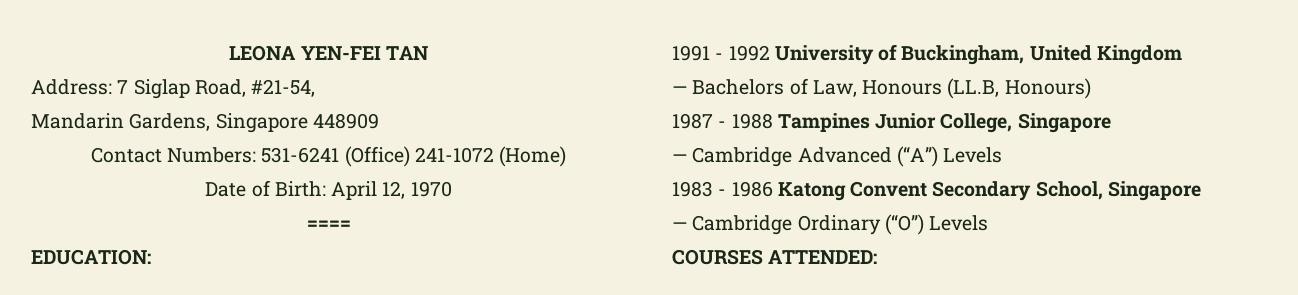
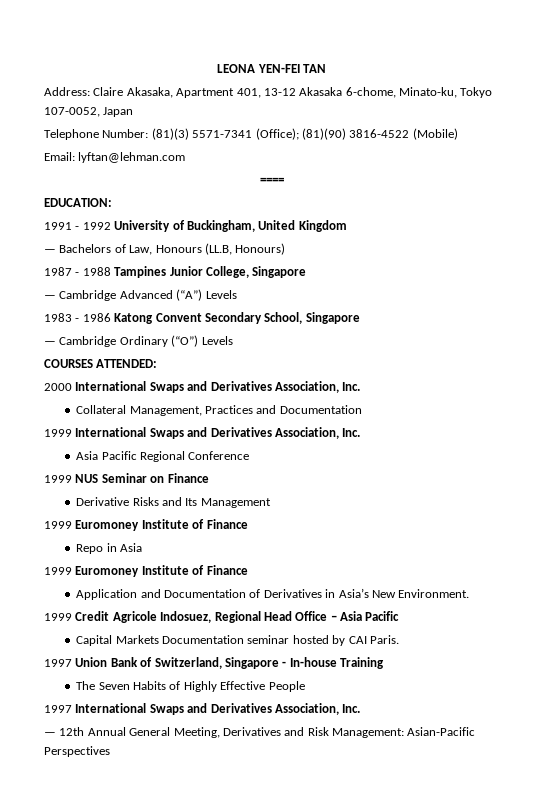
- Address: 7 Siglap Road, #21-54,
- Mandarin Gardens, Singapore 448909
- Contact Numbers: 531-6241 (Office) 241-1072 (Home)
- Date of Birth: April 12, 1970
+ Address: Claire Akasaka, Apartment 401, 13-12 Akasaka 6-chome, Minato-ku, Tokyo 107-0052, Japan
+ Telephone Number: (81)(3) 5571-7341 (Office); (81)(90) 3816-4522 (Mobile)
+ Email: lyftan@lehman.com
+ 2000 International Swaps and Derivatives Association, Inc.
+ Collateral Management, Practices and Documentation
+ 1999 International Swaps and Derivatives Association, Inc.
+ Asia Pacific Regional Conference
+ 1999 NUS Seminar on Finance
+ Derivative Risks and Its Management
+ 1999 Euromoney Institute of Finance
+ Repo in Asia
+ 1999 Euromoney Institute of Finance
+ Application and Documentation of Derivatives in Asia’s New Environment.
+ 1999 Credit Agricole Indosuez, Regional Head Office – Asia Pacific
+ Capital Markets Documentation seminar hosted by CAI Paris.
+ 1997 Union Bank of Switzerland, Singapore - In-house Training
+ The Seven Habits of Highly Effective People
+ 1997 International Swaps and Derivatives Association, Inc.
+ — 12th Annual General Meeting, Derivatives and Risk Management: Asian-Pacific Perspectives

